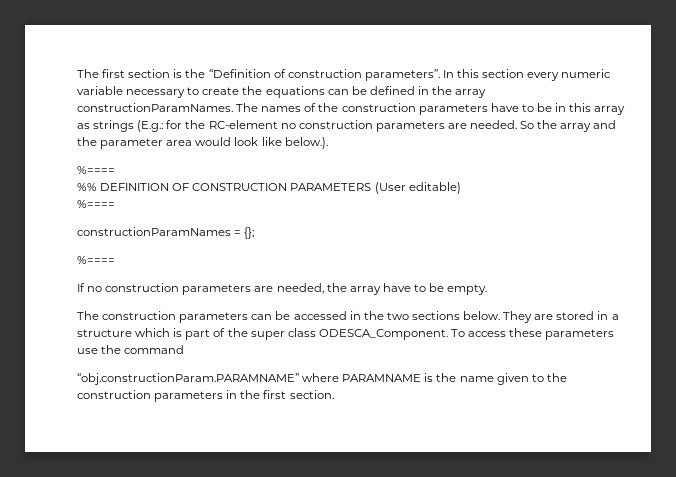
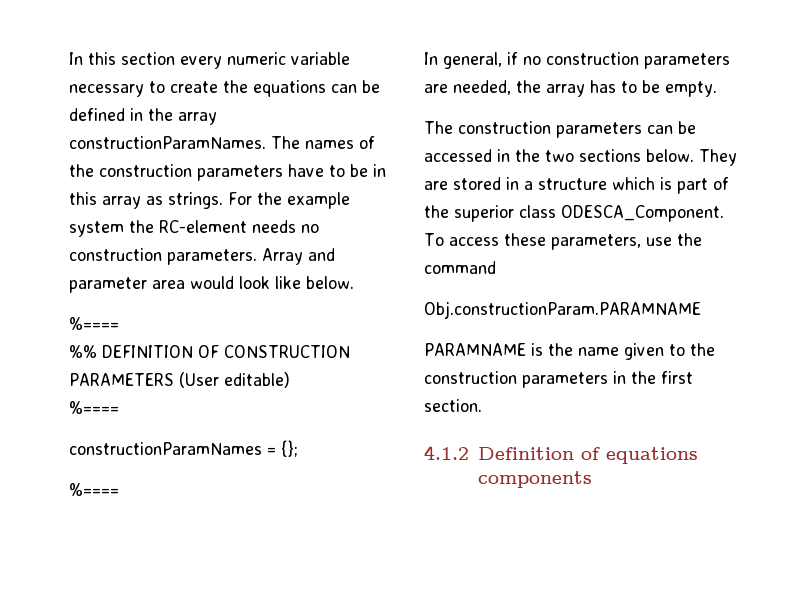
- The first section is the “Definition of construction parameters”.
- The names of the construction parameters have to be in this array as strings (E.g.: for the RC-element no construction parameters are needed. So the array and the parameter area would look like below.).
+ The names of the construction parameters have to be in this array as strings. For the example system the RC-element needs no construction parameters. Array and parameter area would look like below.
- If no construction parameters are needed, the array have to be empty.
+ In general, if no construction parameters are needed, the array has to be empty.
- They are stored in a structure which is part of the super class ODESCA_Component.
+ They are stored in a structure which is part of the superior class ODESCA_Component.
- To access these parameters use the command
+ To access these parameters, use the command
- “obj.constructionParam.PARAMNAME” where PARAMNAME is the name given to the construction parameters in the first section.
+ Obj.constructionParam.PARAMNAME
+ PARAMNAME is the name given to the construction parameters in the first section.
+ 4.1.2 Definition of equations components

